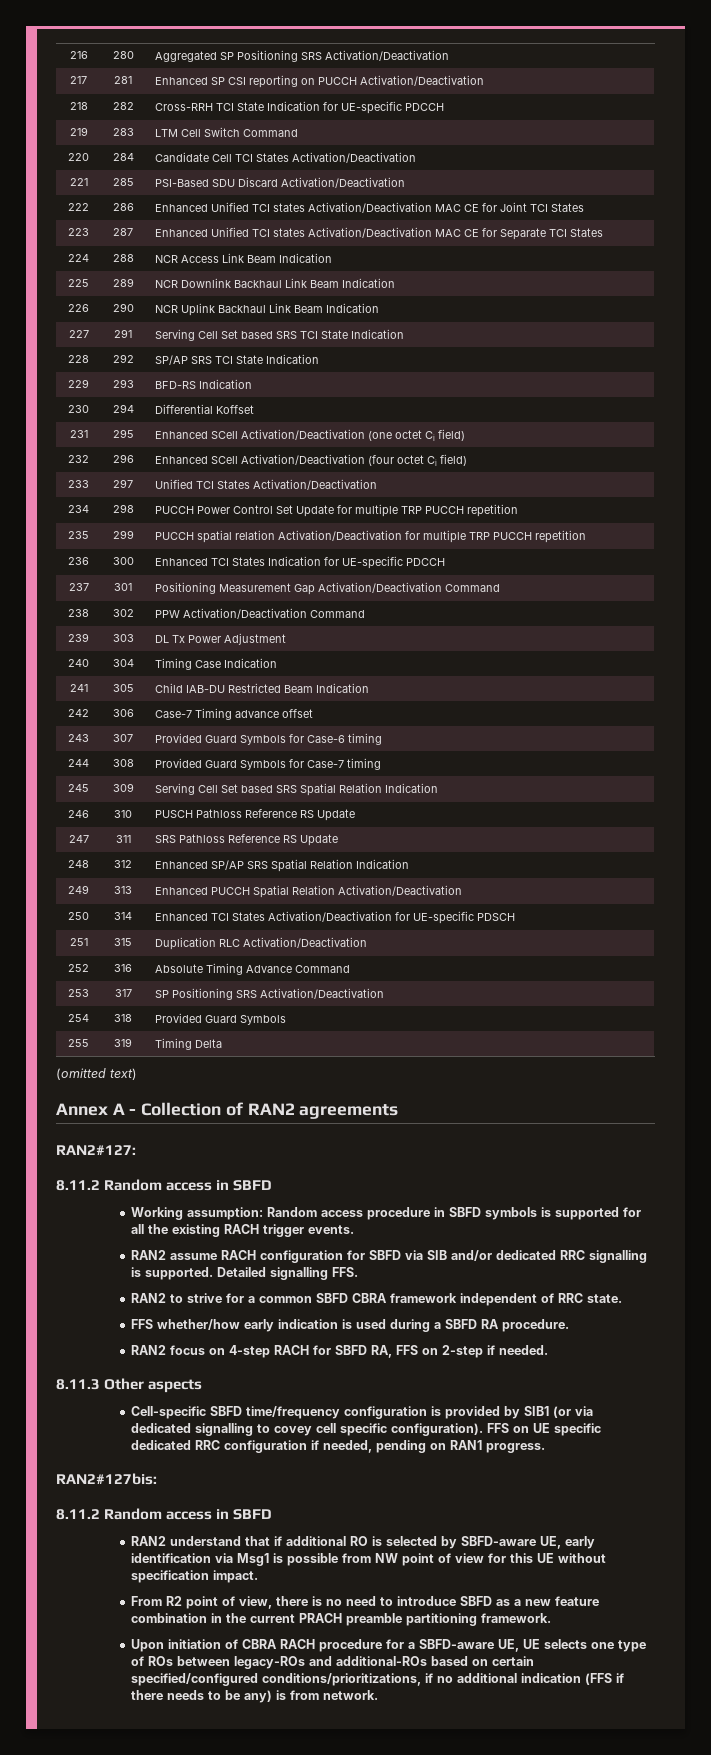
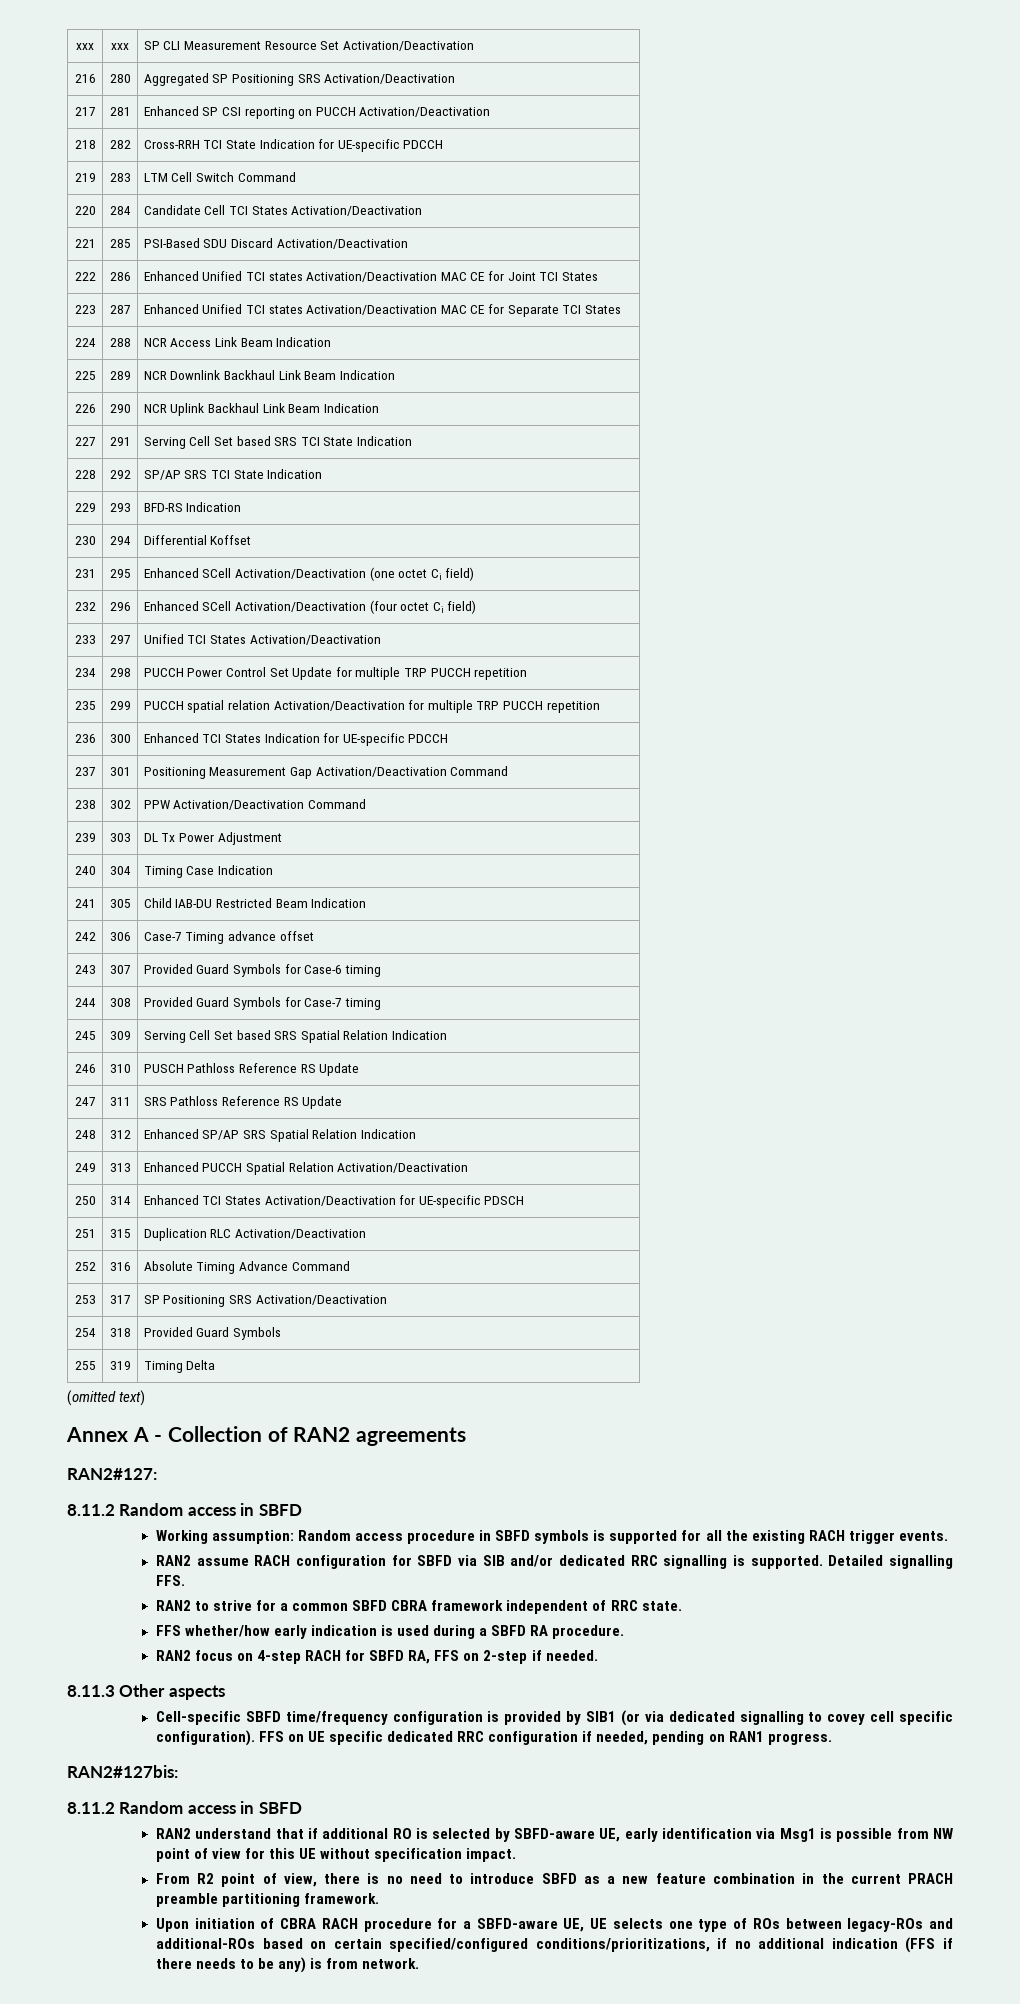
+ xxx | xxx | SP CLI Measurement Resource Set Activation/Deactivation

